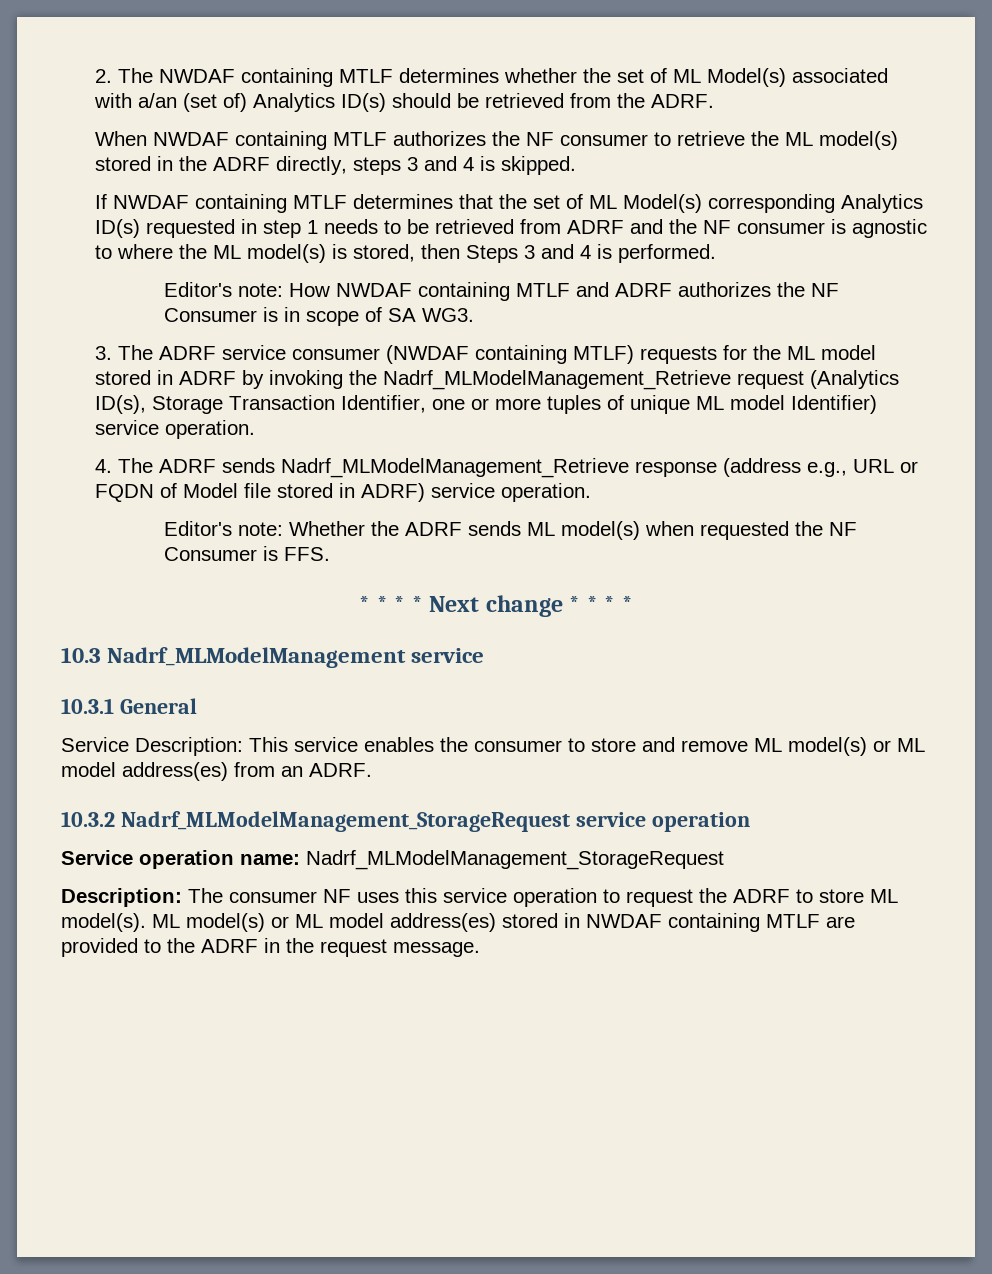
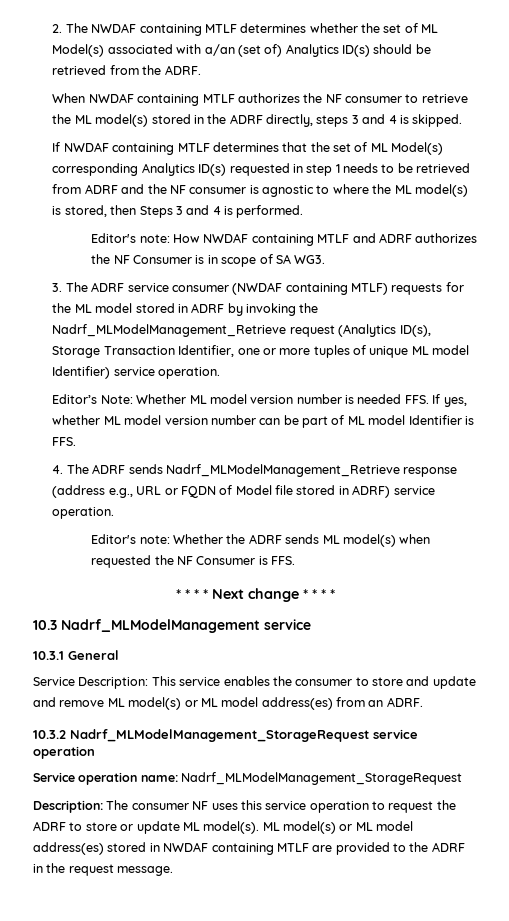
+ Editor’s Note: Whether ML model version number is needed FFS. If yes, whether ML model version number can be part of ML model Identifier is FFS.
- Service Description: This service enables the consumer to store and remove ML model(s) or ML model address(es) from an ADRF.
+ Service Description: This service enables the consumer to store and update and remove ML model(s) or ML model address(es) from an ADRF.
- Description: The consumer NF uses this service operation to request the ADRF to store ML model(s).
+ Description: The consumer NF uses this service operation to request the ADRF to store or update ML model(s).

